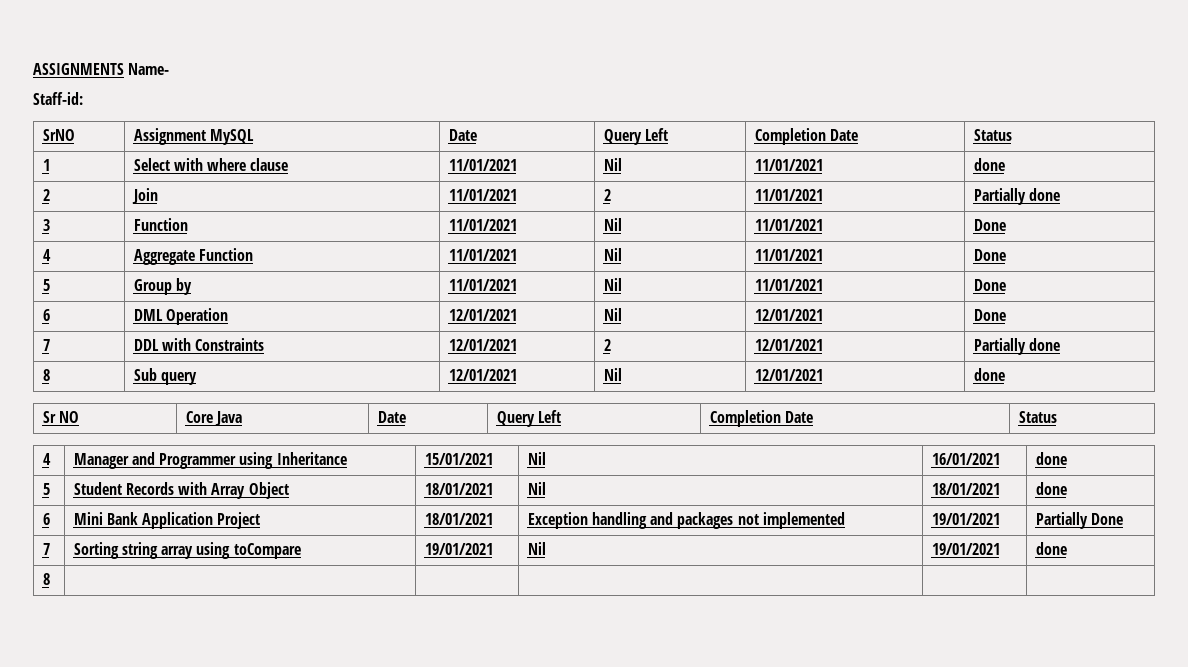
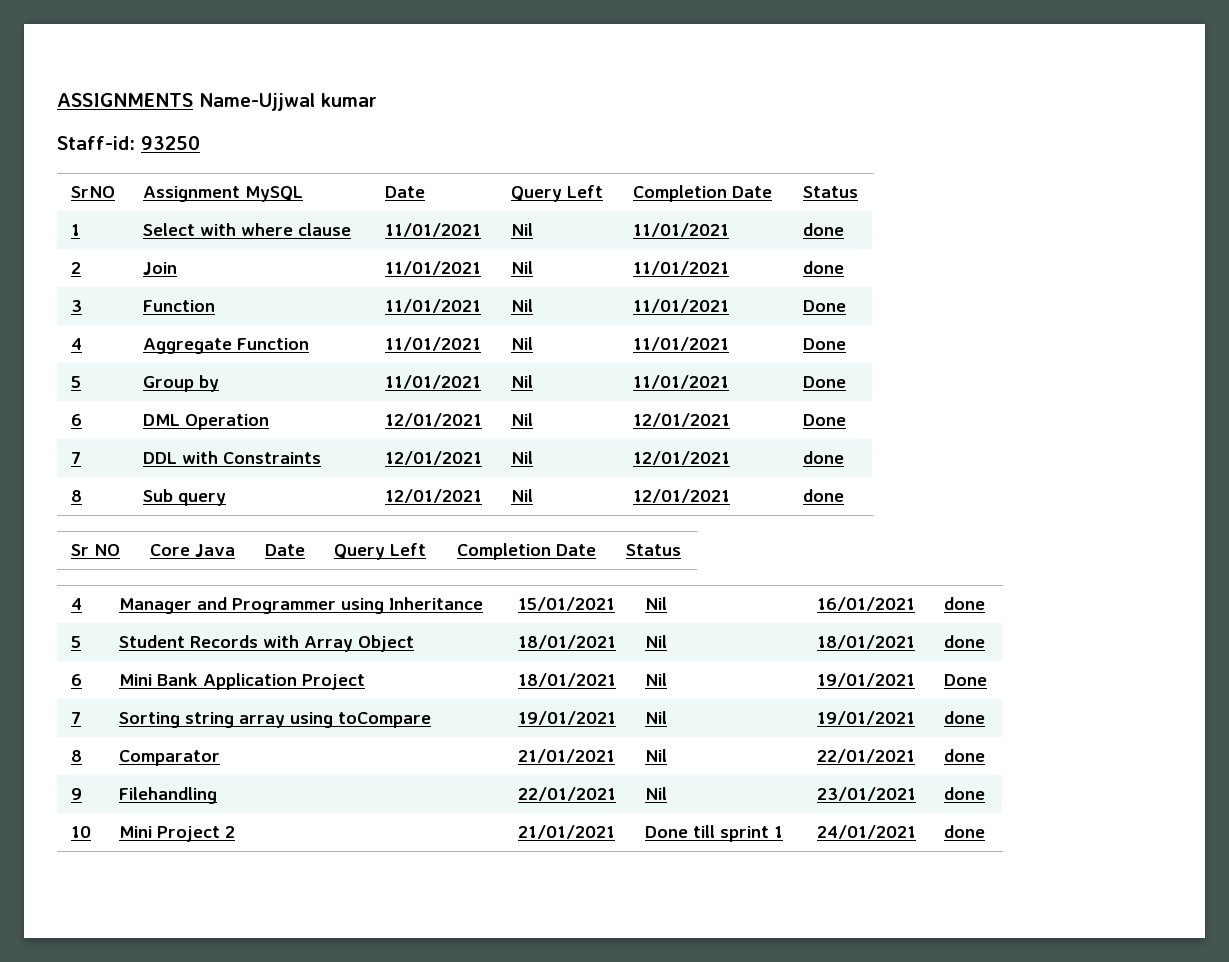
- ASSIGNMENTS Name-
+ ASSIGNMENTS Name-Ujjwal kumar
- Staff-id:
+ Staff-id: 93250
- 2 | Join | 11/01/2021 | 2 | 11/01/2021 | Partially done
+ 2 | Join | 11/01/2021 | Nil | 11/01/2021 | done
- 7 | DDL with Constraints | 12/01/2021 | 2 | 12/01/2021 | Partially done
+ 7 | DDL with Constraints | 12/01/2021 | Nil | 12/01/2021 | done
- 6 | Mini Bank Application Project | 18/01/2021 | Exception handling and packages not implemented | 19/01/2021 | Partially Done
+ 6 | Mini Bank Application Project | 18/01/2021 | Nil | 19/01/2021 | Done
- 8 | | | | |
+ 8 | Comparator | 21/01/2021 | Nil | 22/01/2021 | done
+ 9 | Filehandling | 22/01/2021 | Nil | 23/01/2021 | done
+ 10 | Mini Project 2 | 21/01/2021 | Done till sprint 1 | 24/01/2021 | done

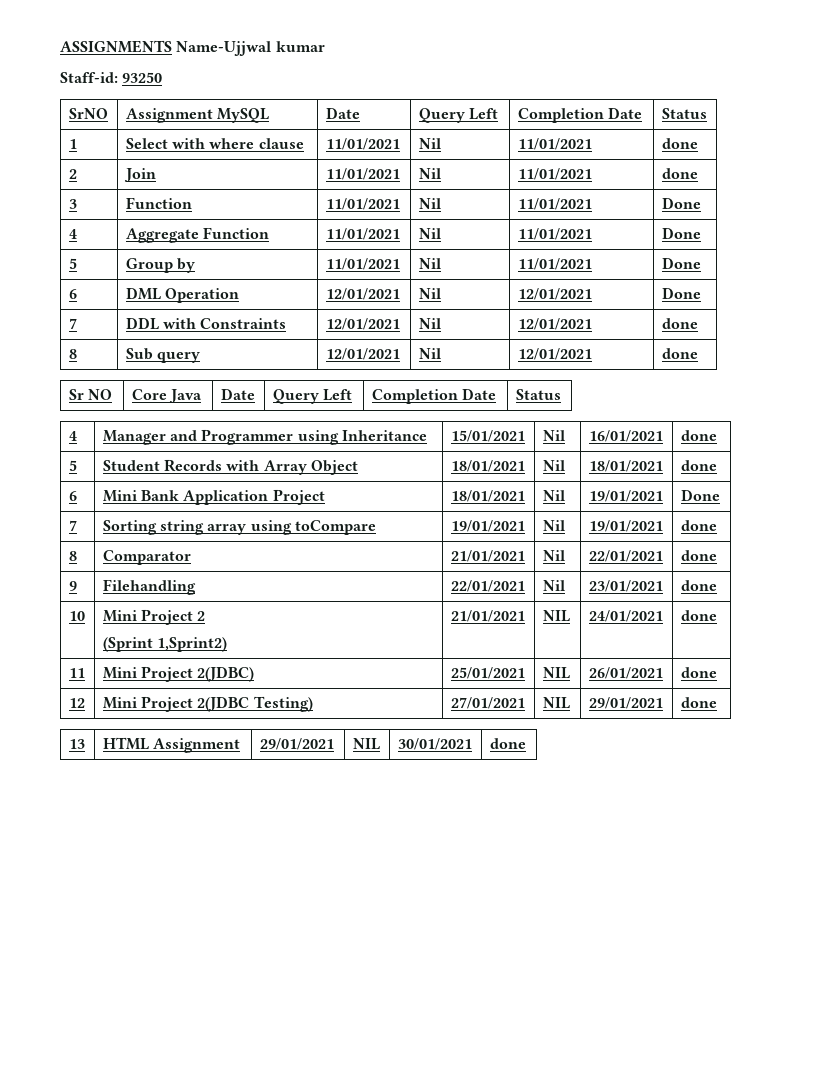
- 10 | Mini Project 2 | 21/01/2021 | Done till sprint 1 | 24/01/2021 | done
+ 10 | Mini Project 2
+ (Sprint 1,Sprint2) | 21/01/2021 | NIL | 24/01/2021 | done
+ 11 | Mini Project 2(JDBC) | 25/01/2021 | NIL | 26/01/2021 | done
+ 12 | Mini Project 2(JDBC Testing) | 27/01/2021 | NIL | 29/01/2021 | done
+ 13 | HTML Assignment | 29/01/2021 | NIL | 30/01/2021 | done

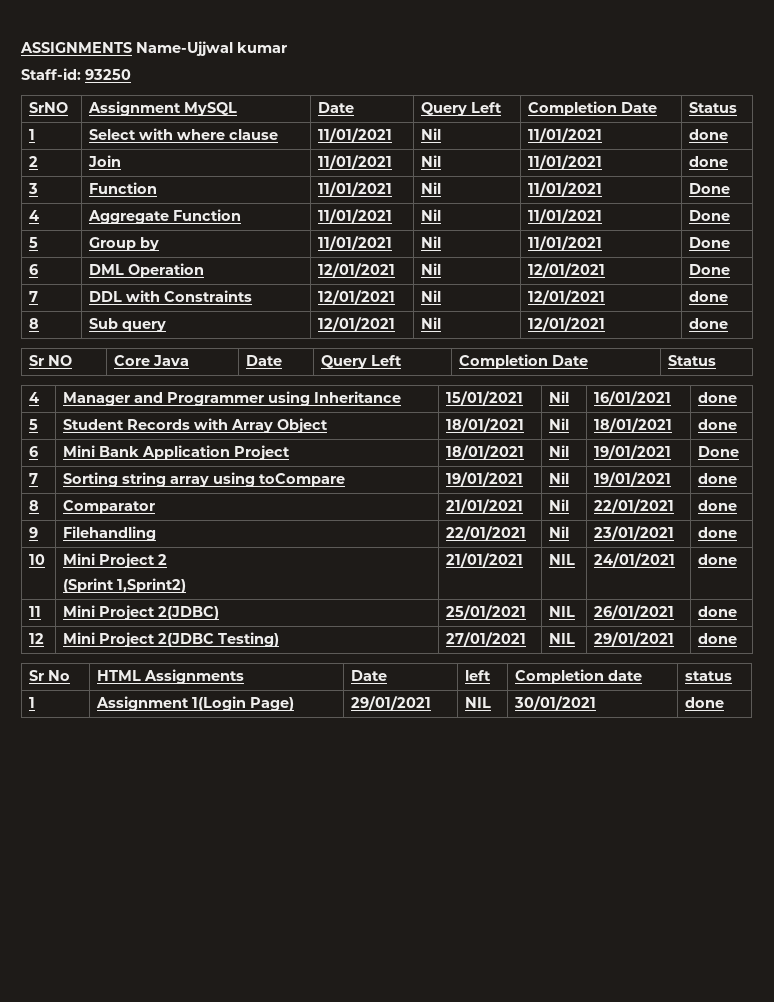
- 13 | HTML Assignment | 29/01/2021 | NIL | 30/01/2021 | done
+ Sr No | HTML Assignments | Date | left | Completion date | status
+ 1 | Assignment 1(Login Page) | 29/01/2021 | NIL | 30/01/2021 | done

